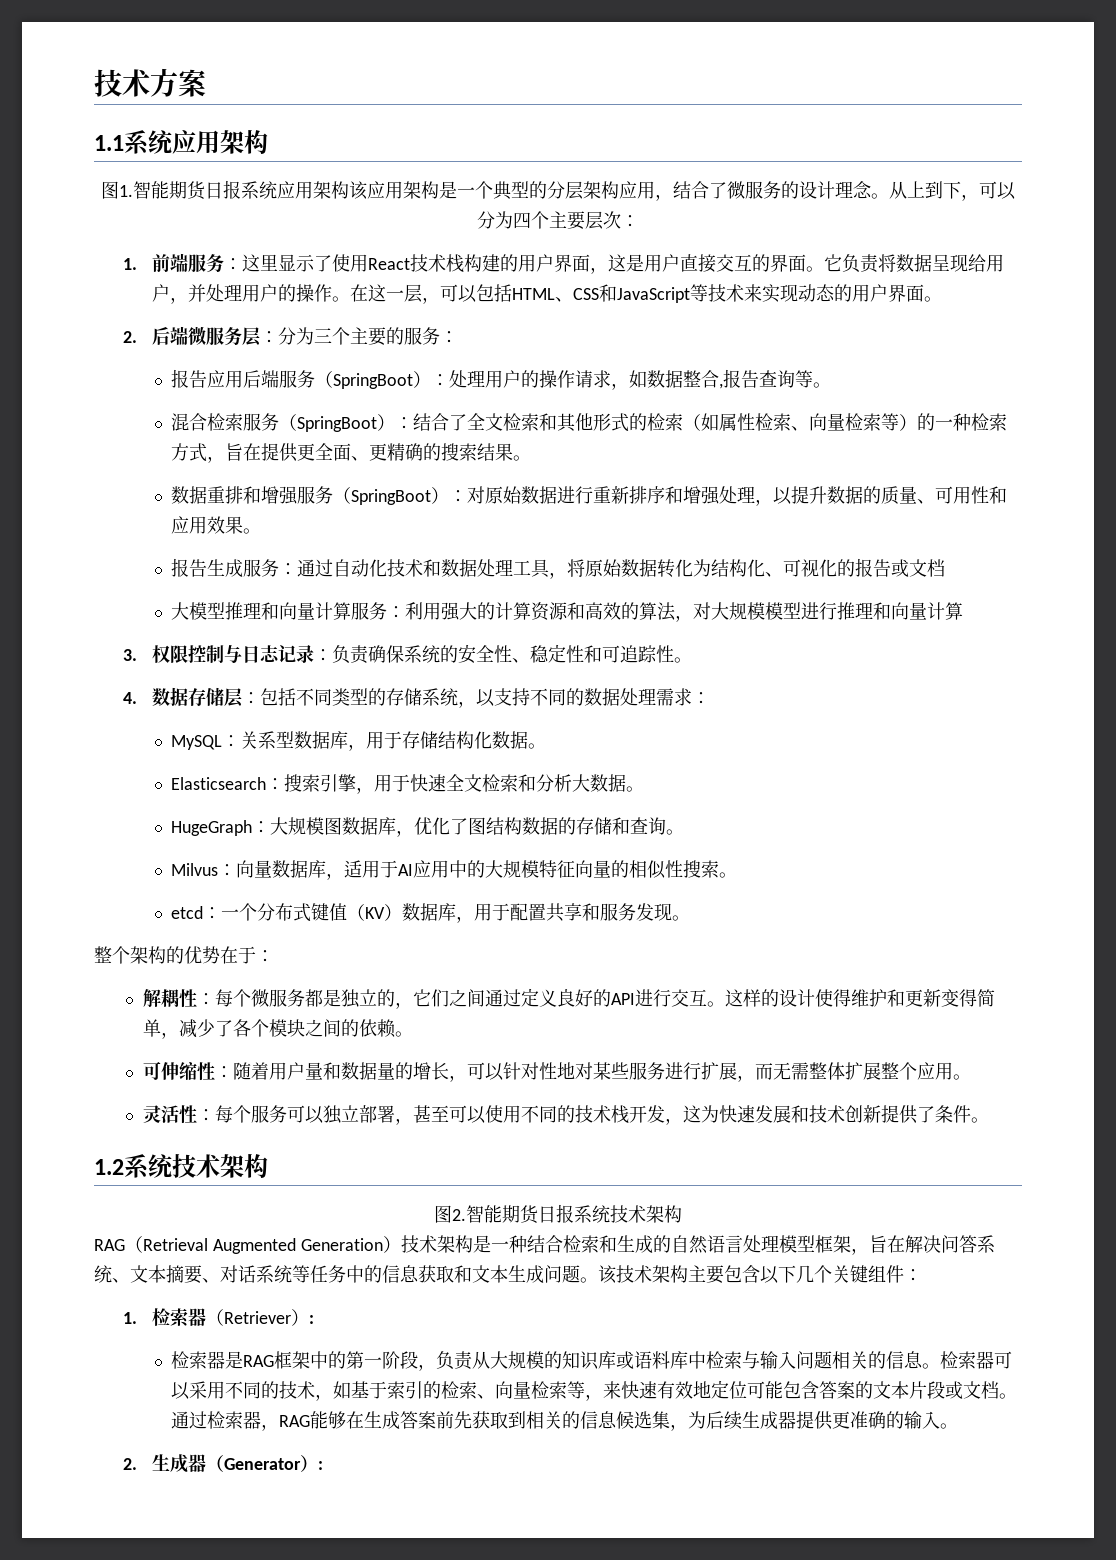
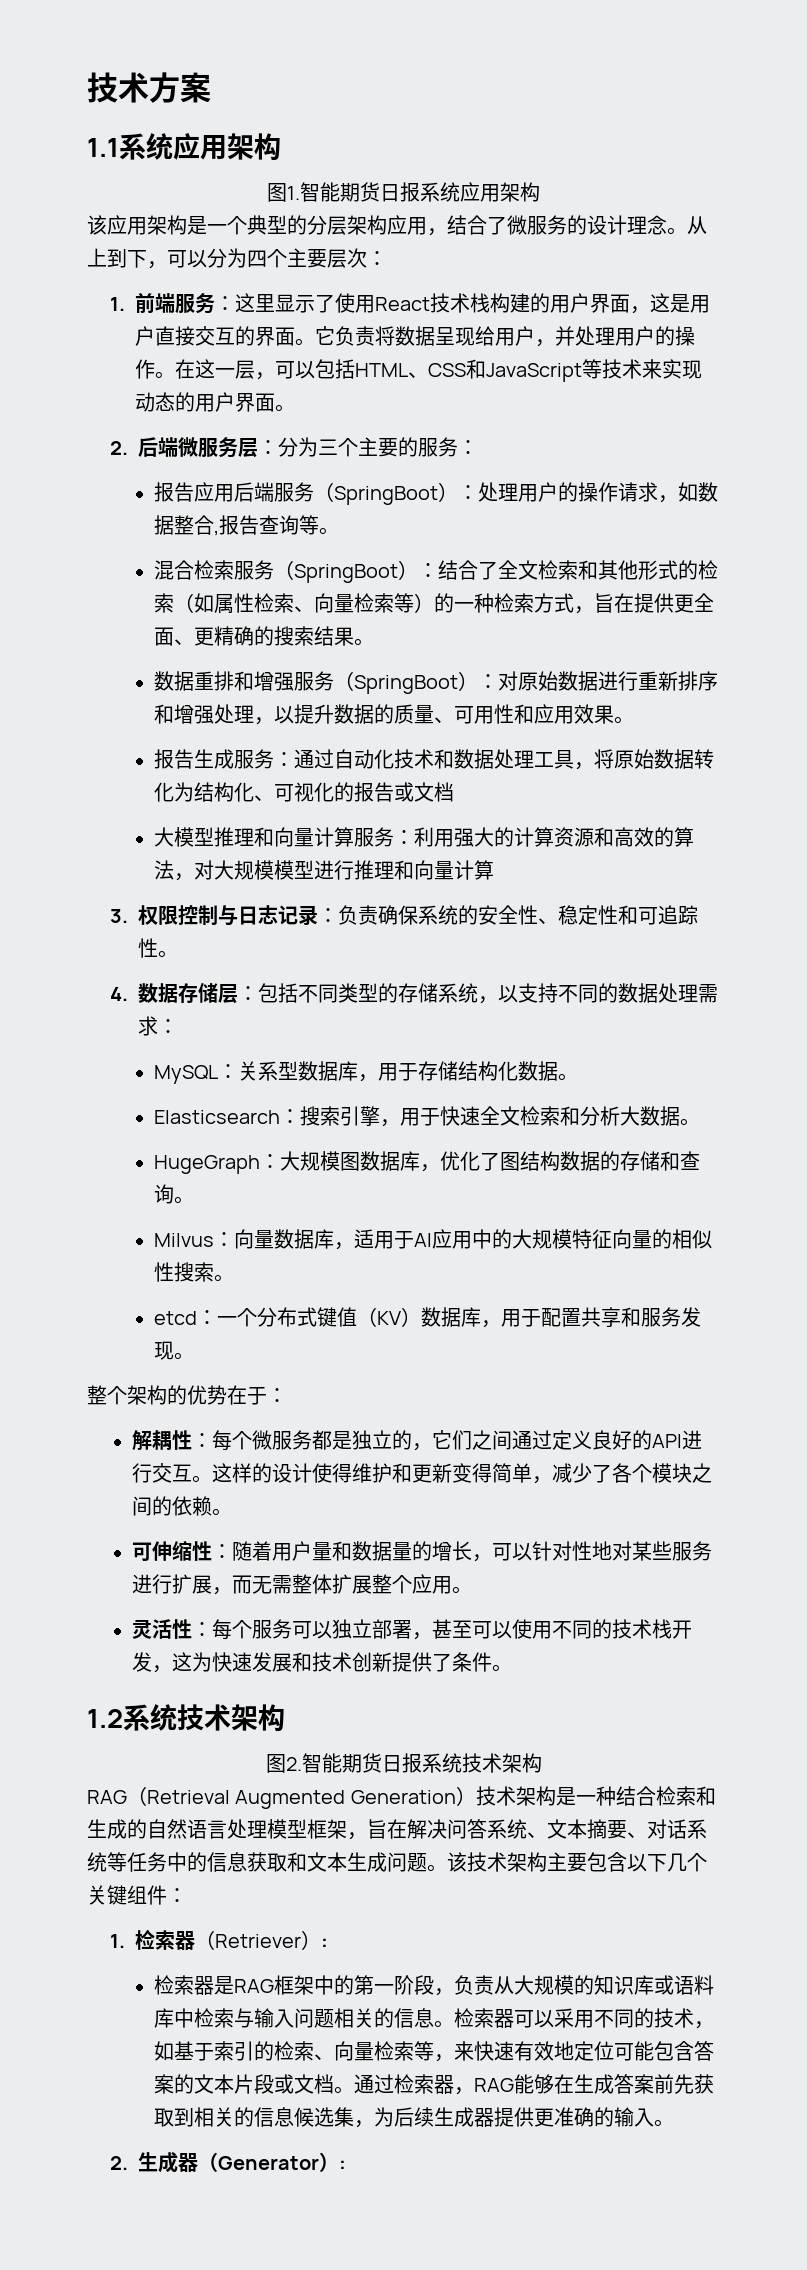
- 图1.智能期货日报系统应用架构该应用架构是一个典型的分层架构应用，结合了微服务的设计理念。
+ 图1.智能期货日报系统应用架构
+ 该应用架构是一个典型的分层架构应用，结合了微服务的设计理念。

